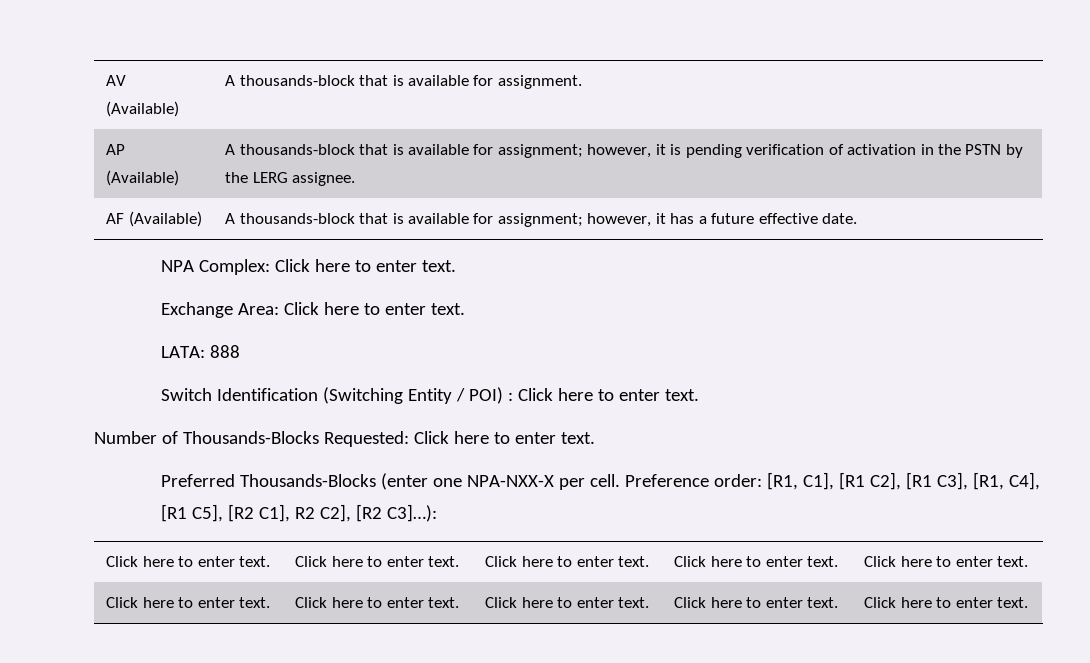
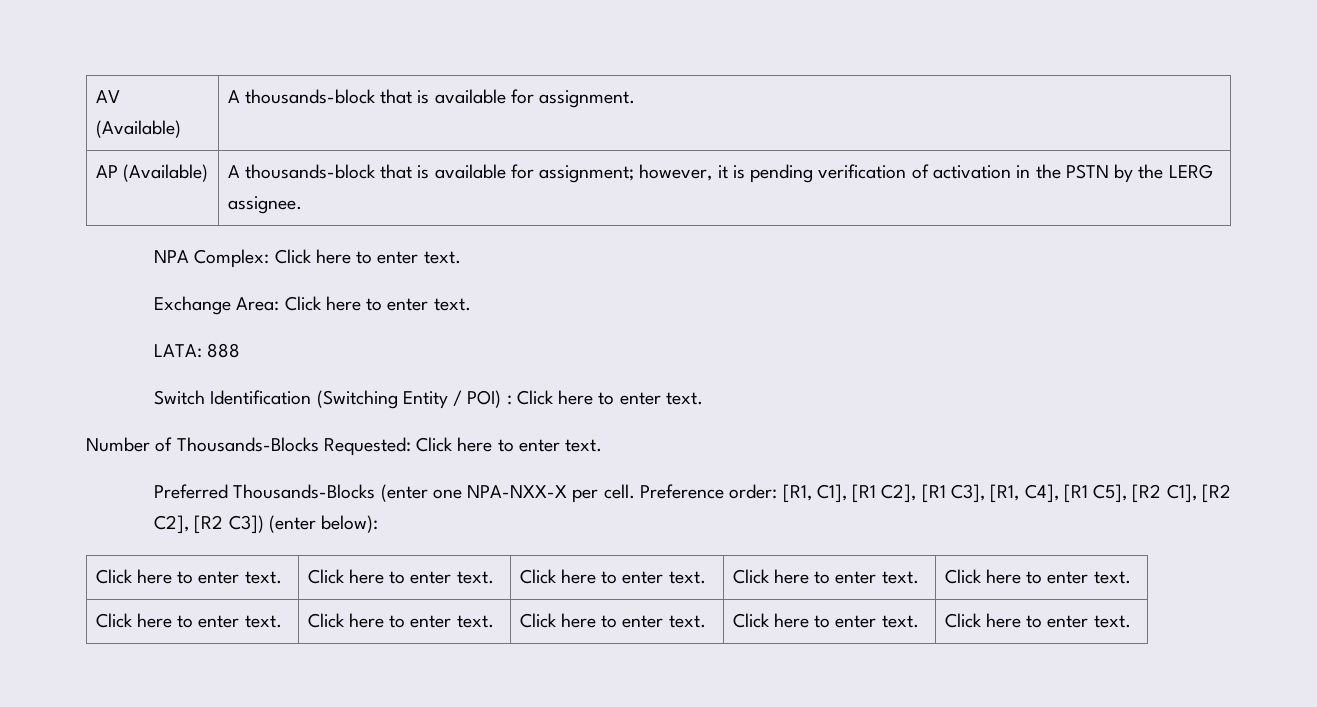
- AF (Available) | A thousands-block that is available for assignment; however, it has a future effective date.
- Preference order: [R1, C1], [R1 C2], [R1 C3], [R1, C4], [R1 C5], [R2 C1], R2 C2], [R2 C3]…):
+ Preference order: [R1, C1], [R1 C2], [R1 C3], [R1, C4], [R1 C5], [R2 C1], [R2 C2], [R2 C3]) (enter below):

